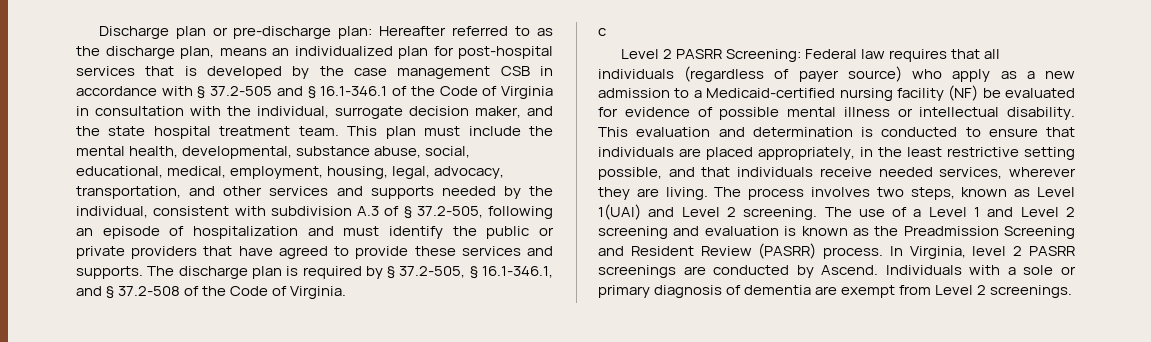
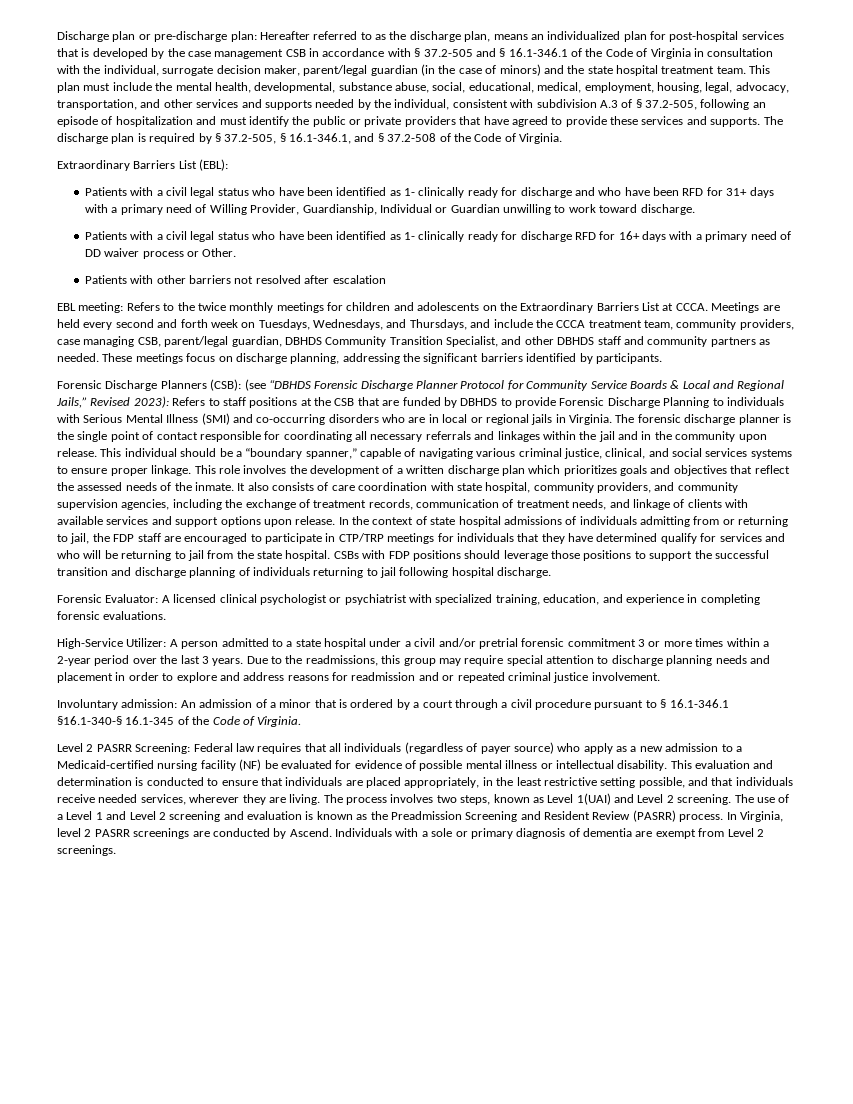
- Discharge plan or pre-discharge plan: Hereafter referred to as the discharge plan, means an individualized plan for post-hospital services that is developed by the case management CSB in accordance with § 37.2-505 and § 16.1-346.1 of the Code of Virginia in consultation with the individual, surrogate decision maker, and the state hospital treatment team.
+ Discharge plan or pre-discharge plan: Hereafter referred to as the discharge plan, means an individualized plan for post-hospital services that is developed by the case management CSB in accordance with § 37.2-505 and § 16.1-346.1 of the Code of Virginia in consultation with the individual, surrogate decision maker, parent/legal guardian (in the case of minors) and the state hospital treatment team.
- c
+ Extraordinary Barriers List (EBL):
+ Patients with a civil legal status who have been identified as 1- clinically ready for discharge and who have been RFD for 31+ days with a primary need of Willing Provider, Guardianship, Individual or Guardian unwilling to work toward discharge.
+ Patients with a civil legal status who have been identified as 1- clinically ready for discharge RFD for 16+ days with a primary need of DD waiver process or Other.
+ Patients with other barriers not resolved after escalation
+ EBL meeting: Refers to the twice monthly meetings for children and adolescents on the Extraordinary Barriers List at CCCA. Meetings are held every second and forth week on Tuesdays, Wednesdays, and Thursdays, and include the CCCA treatment team, community providers, case managing CSB, parent/legal guardian, DBHDS Community Transition Specialist, and other DBHDS staff and community partners as needed. These meetings focus on discharge planning, addressing the significant barriers identified by participants.
+ Forensic Discharge Planners (CSB): (see “DBHDS Forensic Discharge Planner Protocol for Community Service Boards & Local and Regional Jails,” Revised 2023): Refers to staff positions at the CSB that are funded by DBHDS to provide Forensic Discharge Planning to individuals with Serious Mental Illness (SMI) and co-occurring disorders who are in local or regional jails in Virginia. The forensic discharge planner is the single point of contact responsible for coordinating all necessary referrals and linkages within the jail and in the community upon release. This individual should be a “boundary spanner,” capable of navigating various criminal justice, clinical, and social services systems to ensure proper linkage. This role involves the development of a written discharge plan which prioritizes goals and objectives that reflect the assessed needs of the inmate. It also consists of care coordination with state hospital, community providers, and community supervision agencies, including the exchange of treatment records, communication of treatment needs, and linkage of clients with available services and support options upon release. In the context of state hospital admissions of individuals admitting from or returning to jail, the FDP staff are encouraged to participate in CTP/TRP meetings for individuals that they have determined qualify for services and who will be returning to jail from the state hospital. CSBs with FDP positions should leverage those positions to support the successful transition and discharge planning of individuals returning to jail following hospital discharge.
+ Forensic Evaluator: A licensed clinical psychologist or psychiatrist with specialized training, education, and experience in completing forensic evaluations.
+ High-Service Utilizer: A person admitted to a state hospital under a civil and/or pretrial forensic commitment 3 or more times within a 2-year period over the last 3 years. Due to the readmissions, this group may require special attention to discharge planning needs and placement in order to explore and address reasons for readmission and or repeated criminal justice involvement.
+ Involuntary admission: An admission of a minor that is ordered by a court through a civil procedure pursuant to § 16.1-346.1 §16.1-340-§ 16.1-345 of the Code of Virginia.

